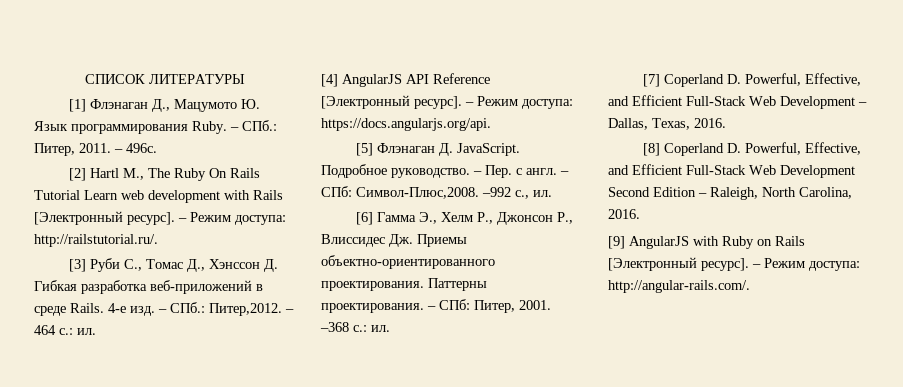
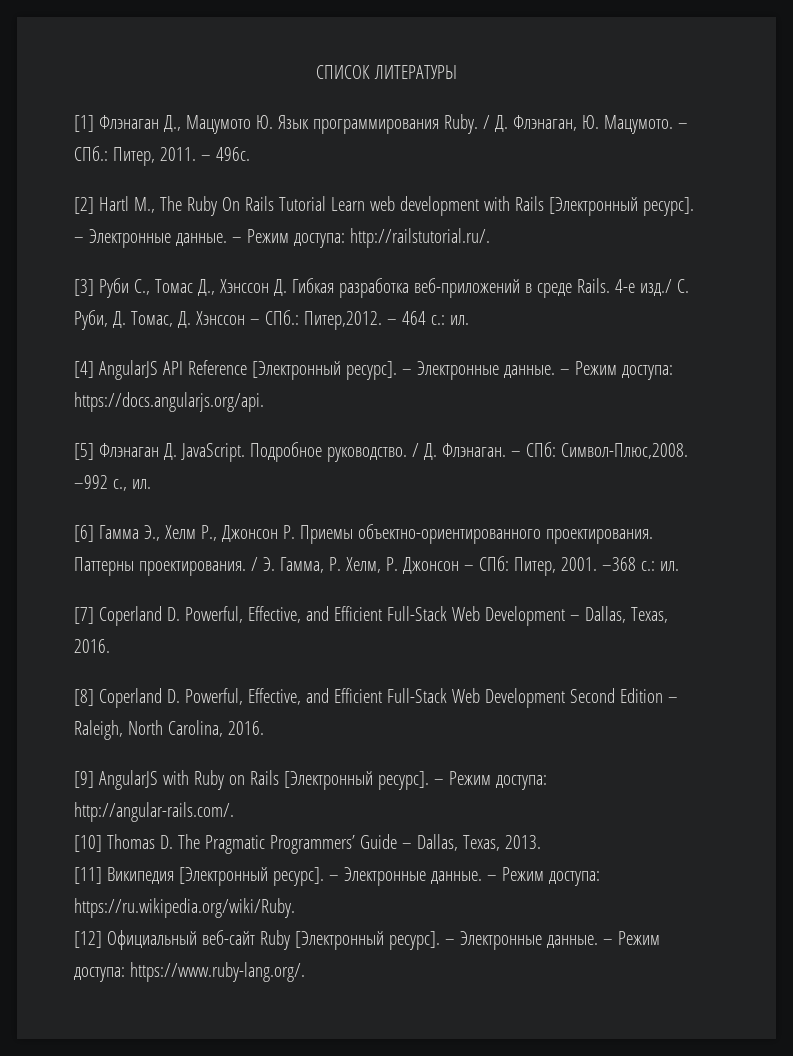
+ / Д. Флэнаган, Ю. Мацумото.
- – Режим доступа: http://railstutorial.ru/.
+ – Электронные данные. – Режим доступа: http://railstutorial.ru/.
- 4-е изд. – СПб.: Питер,2012.
+ 4-е изд./ С. Руби, Д. Томас, Д. Хэнссон – СПб.: Питер,2012.
- – Режим доступа: https://docs.angularjs.org/api.
+ – Электронные данные. – Режим доступа: https://docs.angularjs.org/api.
- – Пер. с англ.
+ / Д. Флэнаган.
- [6] Гамма Э., Хелм Р., Джонсон Р., Влиссидес Дж. Приемы объектно-ориентированного проектирования.
+ [6] Гамма Э., Хелм Р., Джонсон Р. Приемы объектно-ориентированного проектирования.
- – СПб: Питер, 2001.
+ / Э. Гамма, Р. Хелм, Р. Джонсон – СПб: Питер, 2001.
+ [10] Thomas D. The Pragmatic Programmers’ Guide – Dallas, Texas, 2013.
+ [11] Википедия [Электронный ресурс]. – Электронные данные. – Режим доступа: https://ru.wikipedia.org/wiki/Ruby.
+ [12] Официальный веб-сайт Ruby [Электронный ресурс]. – Электронные данные. – Режим доступа: https://www.ruby-lang.org/.

